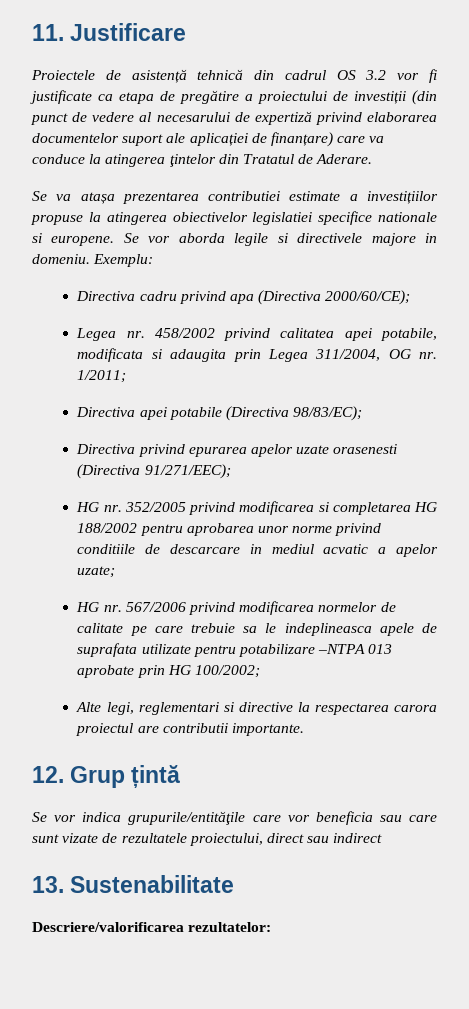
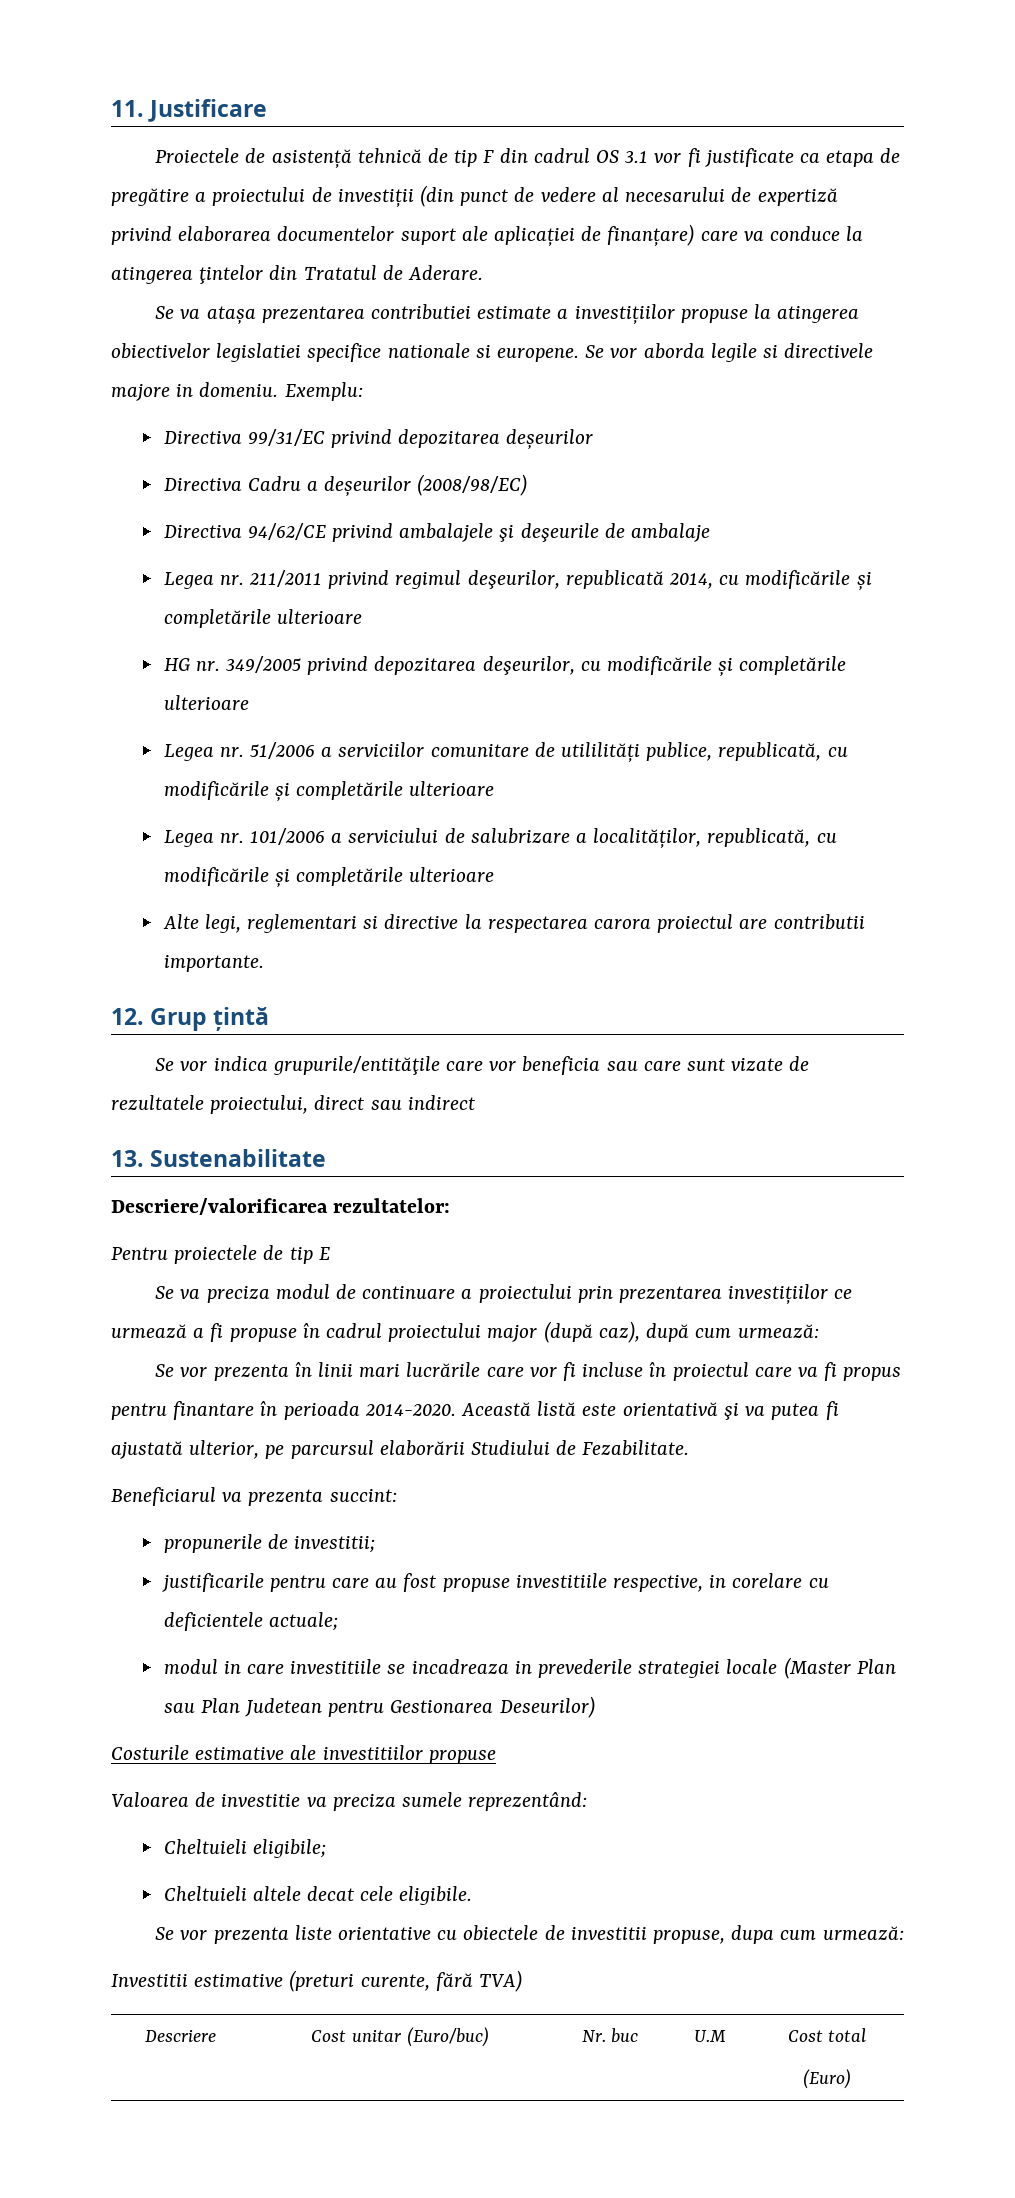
- Proiectele de asistență tehnică din cadrul OS 3.2 vor fi justificate ca etapa de pregătire a proiectului de investiții (din punct de vedere al necesarului de expertiză privind elaborarea documentelor suport ale aplicației de finanțare) care va conduce la atingerea ţintelor din Tratatul de Aderare.
+ Proiectele de asistență tehnică de tip F din cadrul OS 3.1 vor fi justificate ca etapa de pregătire a proiectului de investiții (din punct de vedere al necesarului de expertiză privind elaborarea documentelor suport ale aplicației de finanțare) care va conduce la atingerea ţintelor din Tratatul de Aderare.
- Directiva cadru privind apa (Directiva 2000/60/CE);
- Legea nr. 458/2002 privind calitatea apei potabile, modificata si adaugita prin Legea 311/2004, OG nr. 1/2011;
- Directiva apei potabile (Directiva 98/83/EC);
- Directiva privind epurarea apelor uzate orasenesti (Directiva 91/271/EEC);
- HG nr. 352/2005 privind modificarea si completarea HG 188/2002 pentru aprobarea unor norme privind conditiile de descarcare in mediul acvatic a apelor uzate;
- HG nr. 567/2006 privind modificarea normelor de calitate pe care trebuie sa le indeplineasca apele de suprafata utilizate pentru potabilizare –NTPA 013 aprobate prin HG 100/2002;
+ Directiva 99/31/EC privind depozitarea deșeurilor
+ Directiva Cadru a deșeurilor (2008/98/EC)
+ Directiva 94/62/CE privind ambalajele şi deşeurile de ambalaje
+ Legea nr. 211/2011 privind regimul deşeurilor, republicată 2014, cu modificările și completările ulterioare
+ HG nr. 349/2005 privind depozitarea deşeurilor, cu modificările și completările ulterioare
+ Legea nr. 51/2006 a serviciilor comunitare de utililități publice, republicată, cu modificările și completările ulterioare
+ Legea nr. 101/2006 a serviciului de salubrizare a localităților, republicată, cu modificările și completările ulterioare
+ Pentru proiectele de tip E
+ Se va preciza modul de continuare a proiectului prin prezentarea investițiilor ce urmează a fi propuse în cadrul proiectului major (după caz), după cum urmează:
+ Se vor prezenta în linii mari lucrările care vor fi incluse în proiectul care va fi propus pentru finantare în perioada 2014-2020. Această listă este orientativă şi va putea fi ajustată ulterior, pe parcursul elaborării Studiului de Fezabilitate.
+ Beneficiarul va prezenta succint:
+ propunerile de investitii;
+ justificarile pentru care au fost propuse investitiile respective, in corelare cu deficientele actuale;
+ modul in care investitiile se incadreaza in prevederile strategiei locale (Master Plan sau Plan Judetean pentru Gestionarea Deseurilor)
+ Costurile estimative ale investitiilor propuse
+ Valoarea de investitie va preciza sumele reprezentând:
+ Cheltuieli eligibile;
+ Cheltuieli altele decat cele eligibile.
+ Se vor prezenta liste orientative cu obiectele de investitii propuse, dupa cum urmează:
+ Investitii estimative (preturi curente, fără TVA)
+ Descriere | Cost unitar (Euro/buc) | Nr. buc | U.M | Cost total
+ (Euro)

